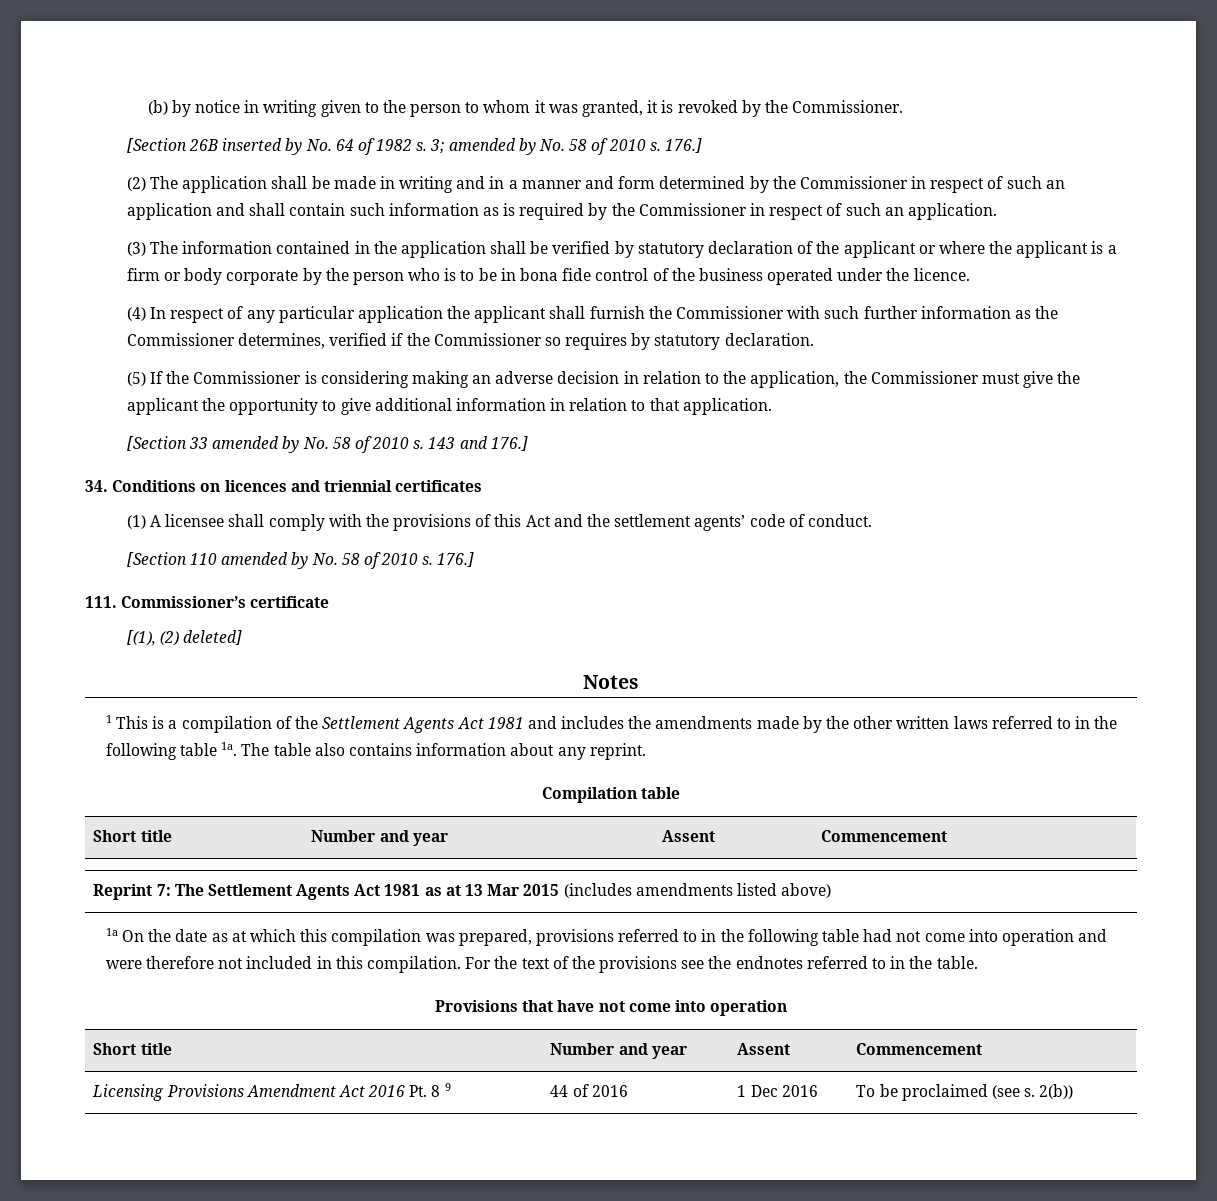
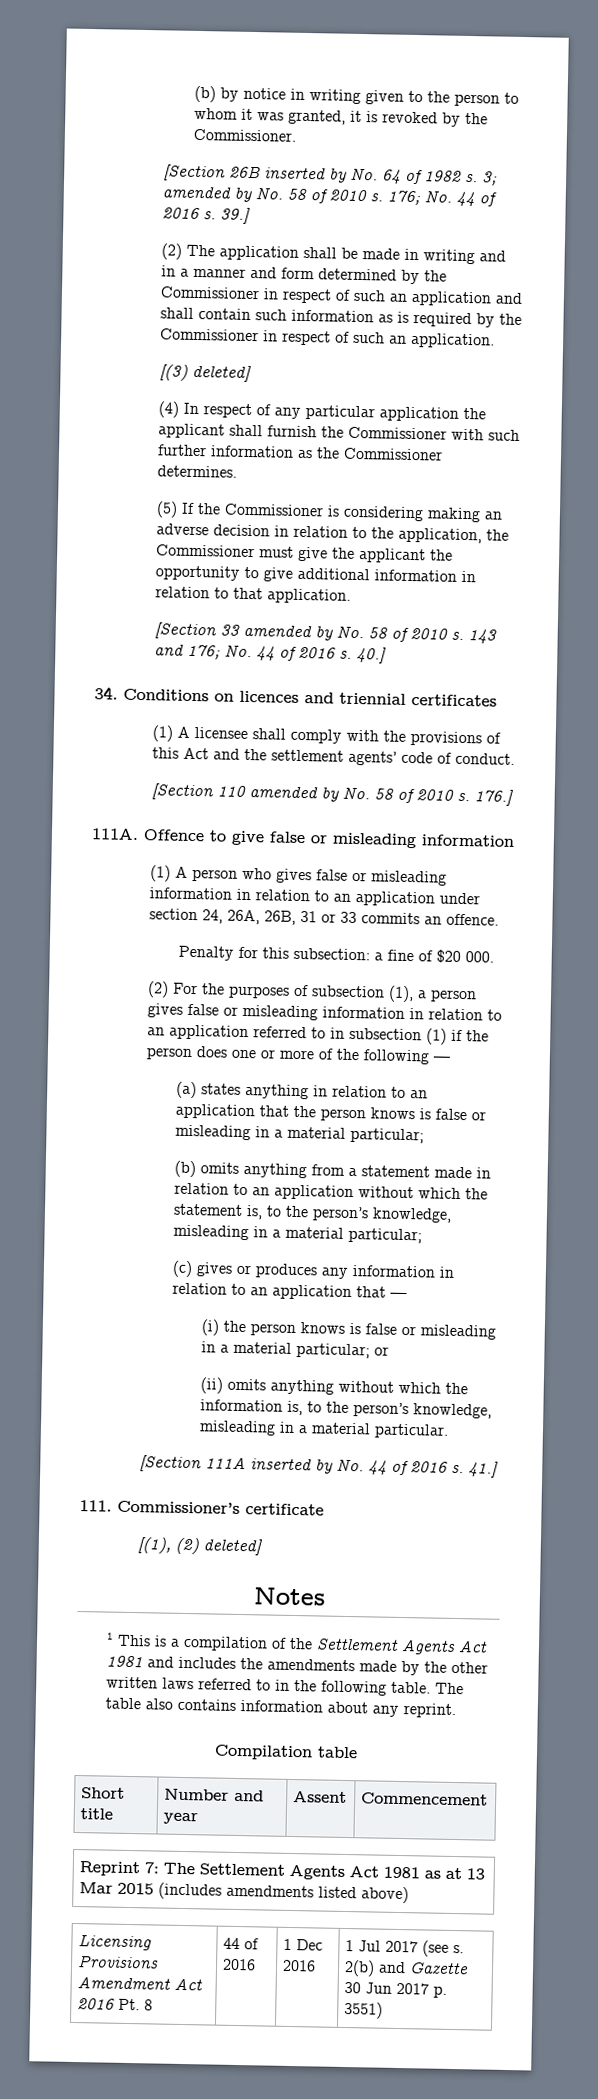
- 3; amended by No. 58 of 2010 s. 176.]
+ 3; amended by No. 58 of 2010 s. 176; No. 44 of 2016 s. 39.]
- (3) The information contained in the application shall be verified by statutory declaration of the applicant or where the applicant is a firm or body corporate by the person who is to be in bona fide control of the business operated under the licence.
+ [(3) deleted]
- (4) In respect of any particular application the applicant shall furnish the Commissioner with such further information as the Commissioner determines, verified if the Commissioner so requires by statutory declaration.
+ (4) In respect of any particular application the applicant shall furnish the Commissioner with such further information as the Commissioner determines.
- 143 and 176.]
+ 143 and 176; No. 44 of 2016 s. 40.]
+ 111A. Offence to give false or misleading information
+ (1) A person who gives false or misleading information in relation to an application under section 24, 26A, 26B, 31 or 33 commits an offence.
+ Penalty for this subsection: a fine of $20 000.
+ (2) For the purposes of subsection (1), a person gives false or misleading information in relation to an application referred to in subsection (1) if the person does one or more of the following —
+ (a) states anything in relation to an application that the person knows is false or misleading in a material particular;
+ (b) omits anything from a statement made in relation to an application without which the statement is, to the person’s knowledge, misleading in a material particular;
+ (c) gives or produces any information in relation to an application that —
+ (i) the person knows is false or misleading in a material particular; or
+ (ii) omits anything without which the information is, to the person’s knowledge, misleading in a material particular.
+ [Section 111A inserted by No. 44 of 2016 s. 41.]
- 1 This is a compilation of the Settlement Agents Act 1981 and includes the amendments made by the other written laws referred to in the following table 1a.
+ 1 This is a compilation of the Settlement Agents Act 1981 and includes the amendments made by the other written laws referred to in the following table.
- 1a On the date as at which this compilation was prepared, provisions referred to in the following table had not come into operation and were therefore not included in this compilation. For the text of the provisions see the endnotes referred to in the table.
- Provisions that have not come into operation
- Short title | Number and year | Assent | Commencement
- Licensing Provisions Amendment Act 2016 Pt. 8 9 | 44 of 2016 | 1 Dec 2016 | To be proclaimed (see s. 2(b))
+ Licensing Provisions Amendment Act 2016 Pt. 8 | 44 of 2016 | 1 Dec 2016 | 1 Jul 2017 (see s. 2(b) and Gazette 30 Jun 2017 p. 3551)

